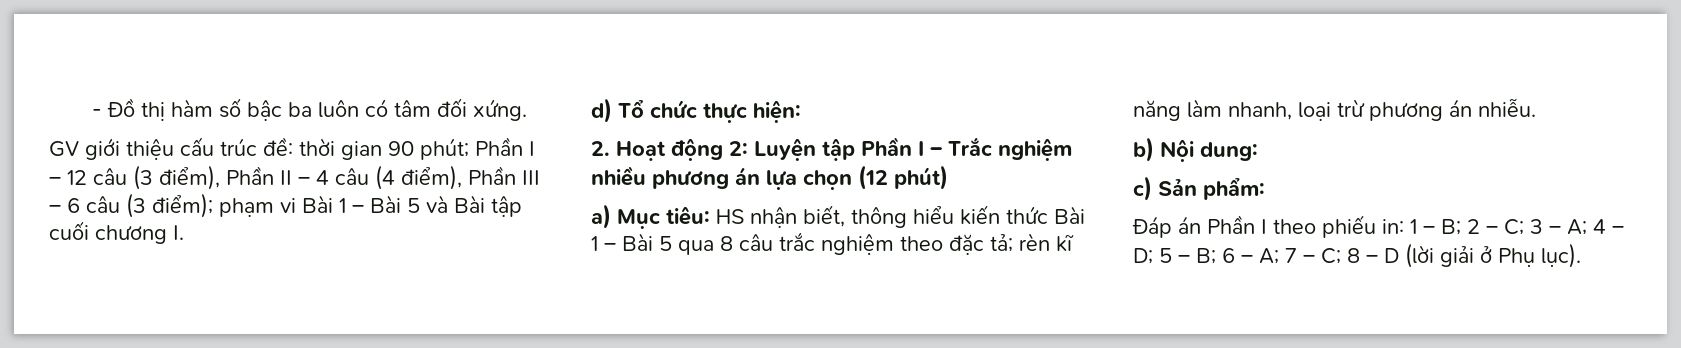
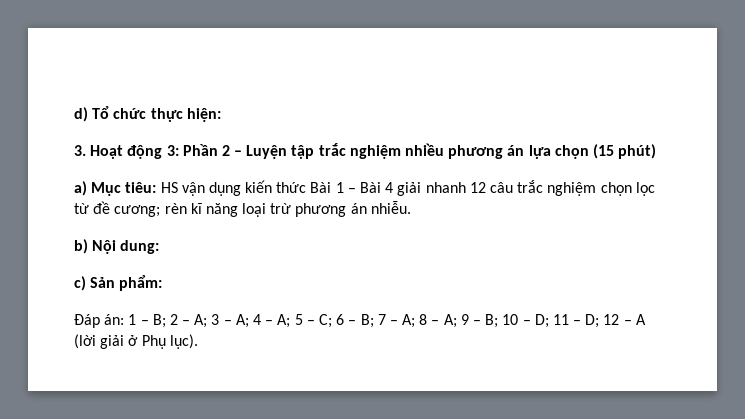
- - Đồ thị hàm số bậc ba luôn có tâm đối xứng.
- GV giới thiệu cấu trúc đề: thời gian 90 phút; Phần I – 12 câu (3 điểm), Phần II – 4 câu (4 điểm), Phần III – 6 câu (3 điểm); phạm vi Bài 1 – Bài 5 và Bài tập cuối chương I.
- 2. Hoạt động 2: Luyện tập Phần I – Trắc nghiệm nhiều phương án lựa chọn (12 phút)
+ 3. Hoạt động 3: Phần 2 – Luyện tập trắc nghiệm nhiều phương án lựa chọn (15 phút)
- a) Mục tiêu: HS nhận biết, thông hiểu kiến thức Bài 1 – Bài 5 qua 8 câu trắc nghiệm theo đặc tả; rèn kĩ năng làm nhanh, loại trừ phương án nhiễu.
+ a) Mục tiêu: HS vận dụng kiến thức Bài 1 – Bài 4 giải nhanh 12 câu trắc nghiệm chọn lọc từ đề cương; rèn kĩ năng loại trừ phương án nhiễu.
- Đáp án Phần I theo phiếu in: 1 – B; 2 – C; 3 – A; 4 – D; 5 – B; 6 – A; 7 – C; 8 – D (lời giải ở Phụ lục).
+ Đáp án: 1 – B; 2 – A; 3 – A; 4 – A; 5 – C; 6 – B; 7 – A; 8 – A; 9 – B; 10 – D; 11 – D; 12 – A (lời giải ở Phụ lục).

